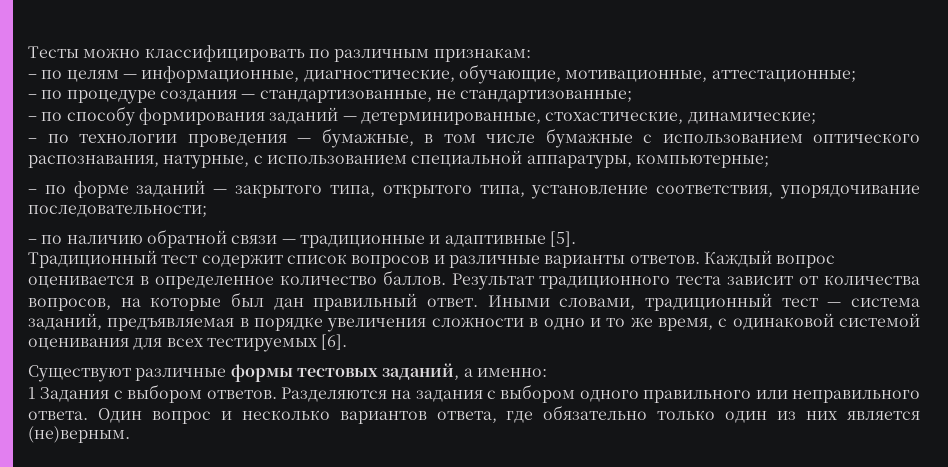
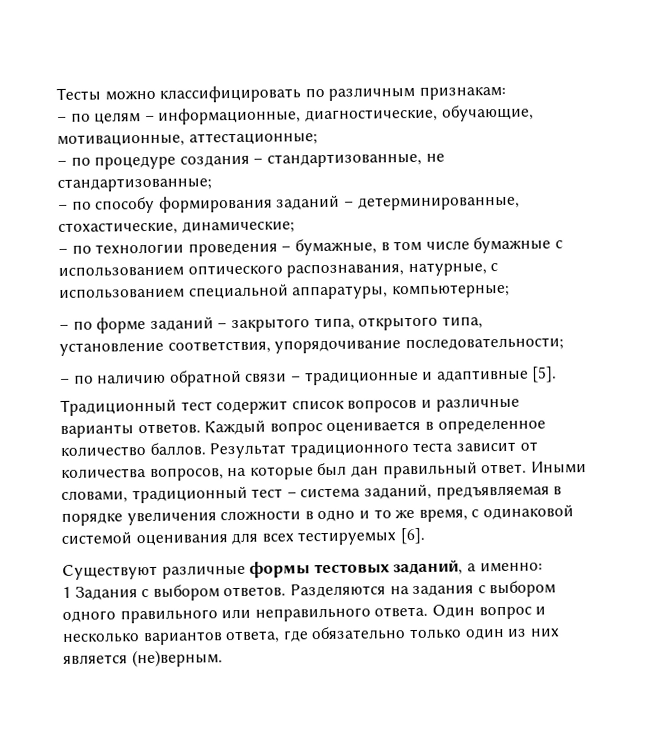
- – по целям — информационные, диагностические, обучающие, мотивационные, аттестационные;
+ – по целям – информационные, диагностические, обучающие, мотивационные, аттестационные;
- – по процедуре создания — стандартизованные, не стандартизованные;
+ – по процедуре создания – стандартизованные, не стандартизованные;
- – по способу формирования заданий — детерминированные, стохастические, динамические;
+ – по способу формирования заданий – детерминированные, стохастические, динамические;
- – по технологии проведения — бумажные, в том числе бумажные с использованием оптического распознавания, натурные, с использованием специальной аппаратуры, компьютерные;
+ – по технологии проведения – бумажные, в том числе бумажные с использованием оптического распознавания, натурные, с использованием специальной аппаратуры, компьютерные;
- – по форме заданий — закрытого типа, открытого типа, установление соответствия, упорядочивание последовательности;
+ – по форме заданий – закрытого типа, открытого типа, установление соответствия, упорядочивание последовательности;
- – по наличию обратной связи — традиционные и адаптивные [5].
+ – по наличию обратной связи – традиционные и адаптивные [5].
- Иными словами, традиционный тест — система заданий, предъявляемая в порядке увеличения сложности в одно и то же время, с одинаковой системой оценивания для всех тестируемых [6].
+ Иными словами, традиционный тест – система заданий, предъявляемая в порядке увеличения сложности в одно и то же время, с одинаковой системой оценивания для всех тестируемых [6].

